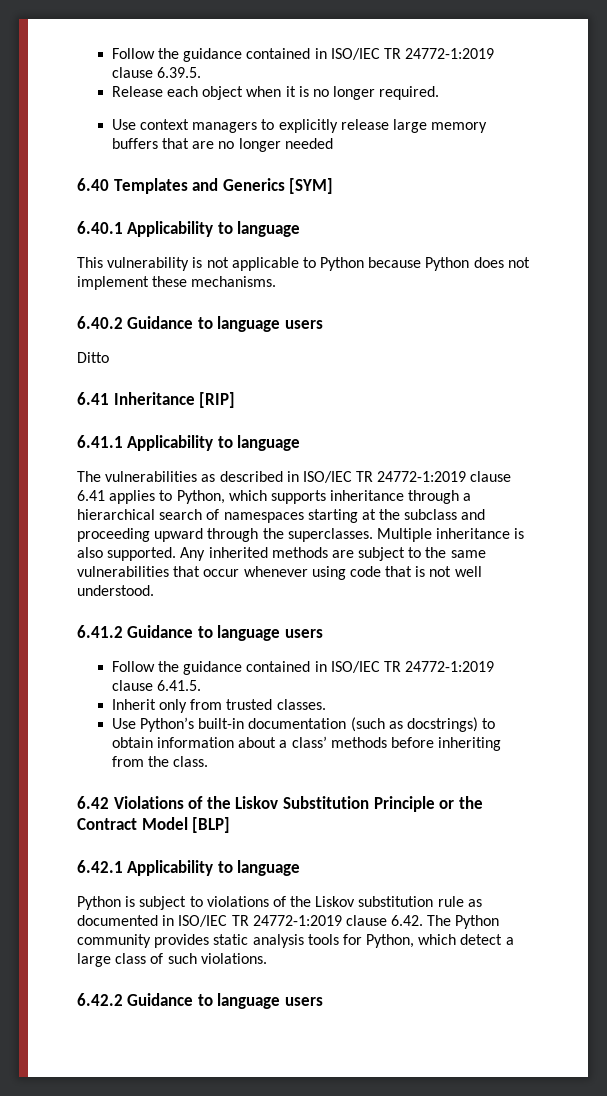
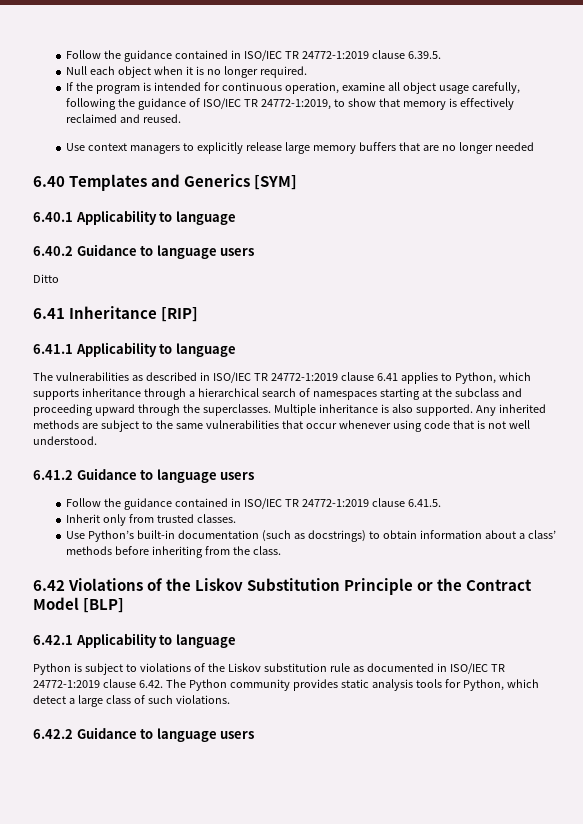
- Release each object when it is no longer required.
+ Null each object when it is no longer required.
+ If the program is intended for continuous operation, examine all object usage carefully, following the guidance of ISO/IEC TR 24772-1:2019, to show that memory is effectively reclaimed and reused.
- This vulnerability is not applicable to Python because Python does not implement these mechanisms.

